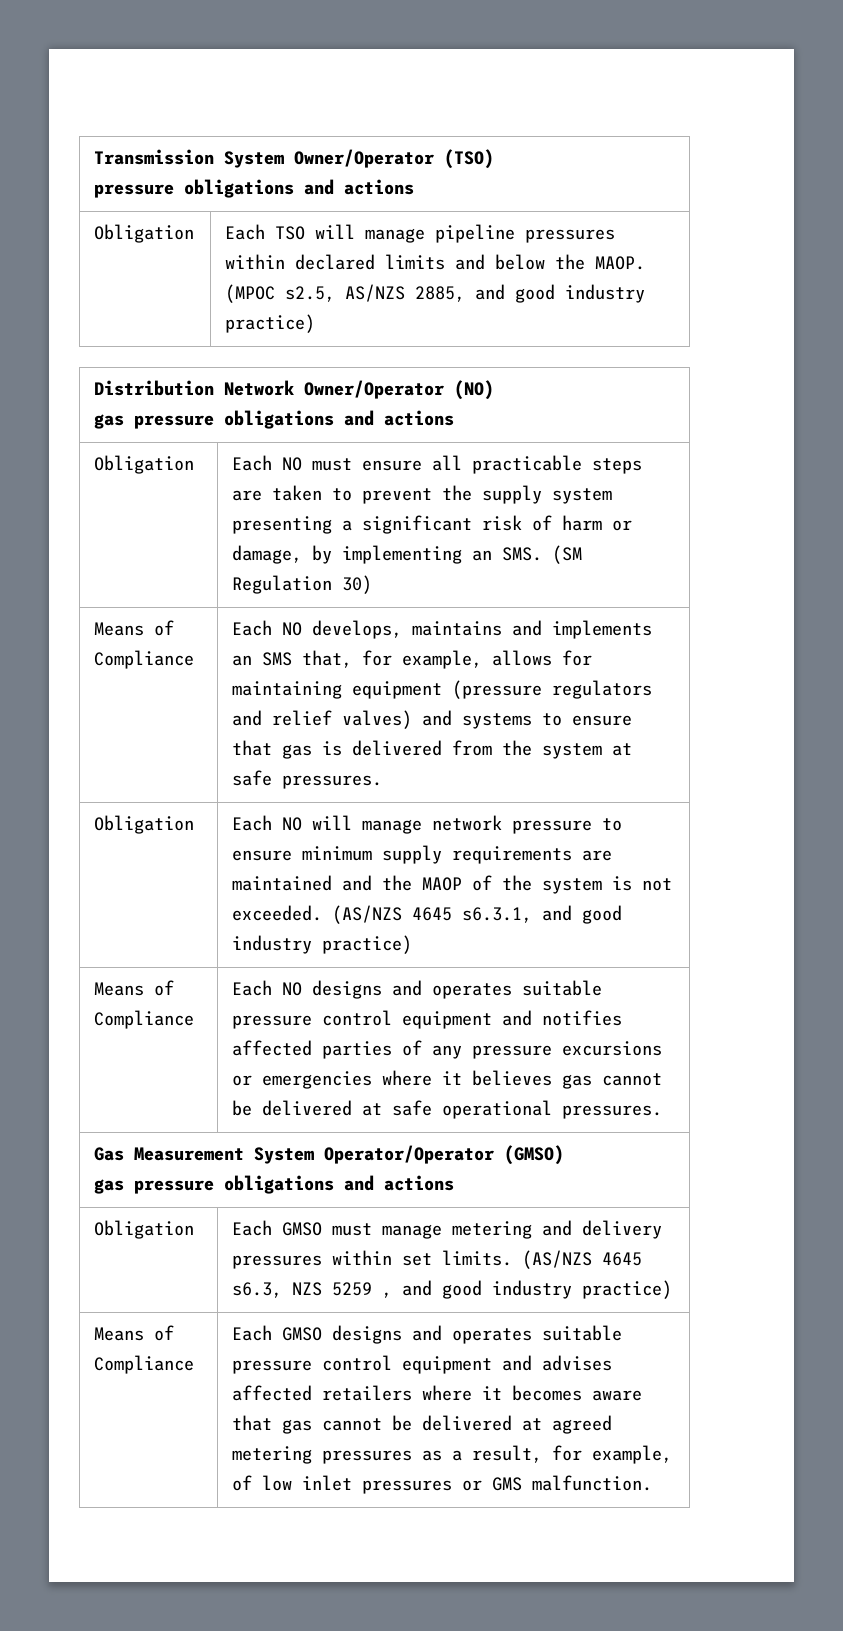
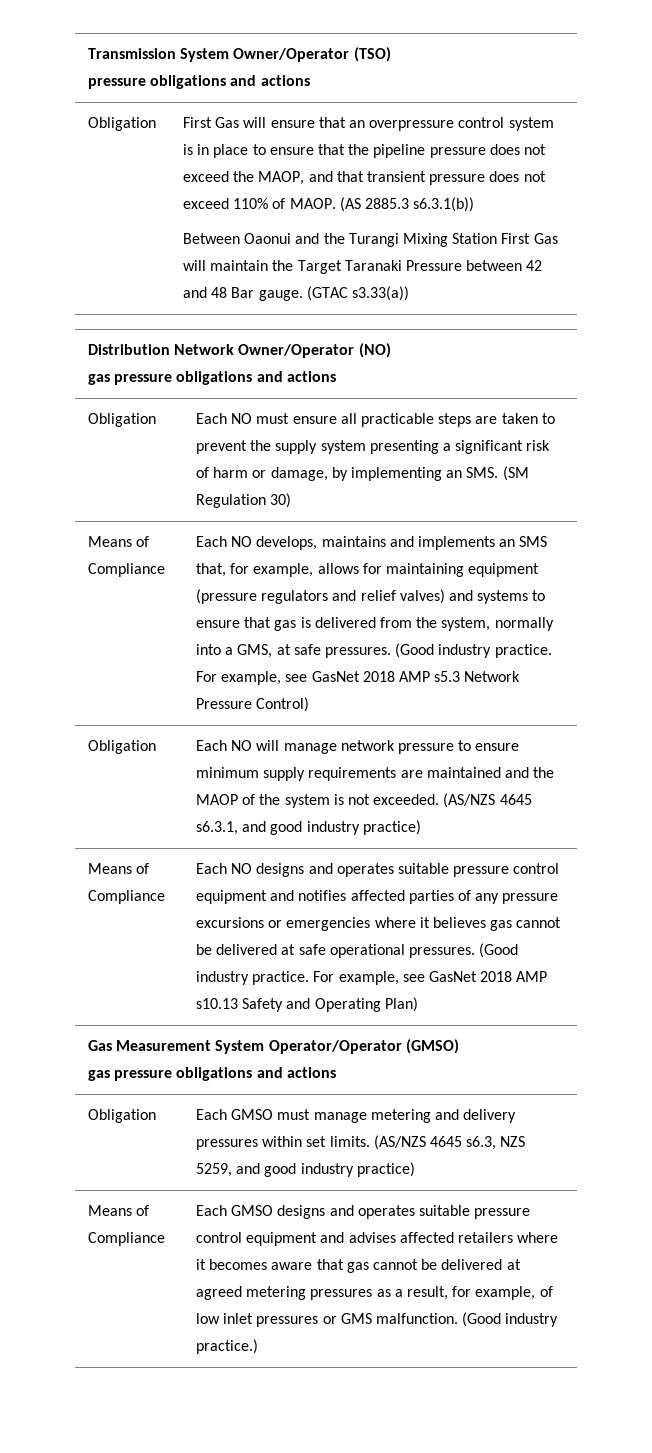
- Each TSO will manage pipeline pressures within declared limits and below the MAOP. (MPOC s2.5, AS/NZS 2885, and good industry practice)
+ First Gas will ensure that an overpressure control system is in place to ensure that the pipeline pressure does not exceed the MAOP, and that transient pressure does not exceed 110% of MAOP. (AS 2885.3 s6.3.1(b))
+ Between Oaonui and the Turangi Mixing Station First Gas will maintain the Target Taranaki Pressure between 42 and 48 Bar gauge. (GTAC s3.33(a))
- Each NO develops, maintains and implements an SMS that, for example, allows for maintaining equipment (pressure regulators and relief valves) and systems to ensure that gas is delivered from the system at safe pressures.
+ Each NO develops, maintains and implements an SMS that, for example, allows for maintaining equipment (pressure regulators and relief valves) and systems to ensure that gas is delivered from the system, normally into a GMS, at safe pressures. (Good industry practice. For example, see GasNet 2018 AMP s5.3 Network Pressure Control)
+ (Good industry practice. For example, see GasNet 2018 AMP s10.13 Safety and Operating Plan)
- Obligation | Each GMSO must manage metering and delivery pressures within set limits. (AS/NZS 4645 s6.3, NZS 5259 , and good industry practice)
+ Obligation | Each GMSO must manage metering and delivery pressures within set limits. (AS/NZS 4645 s6.3, NZS 5259, and good industry practice)
+ (Good industry practice.)

